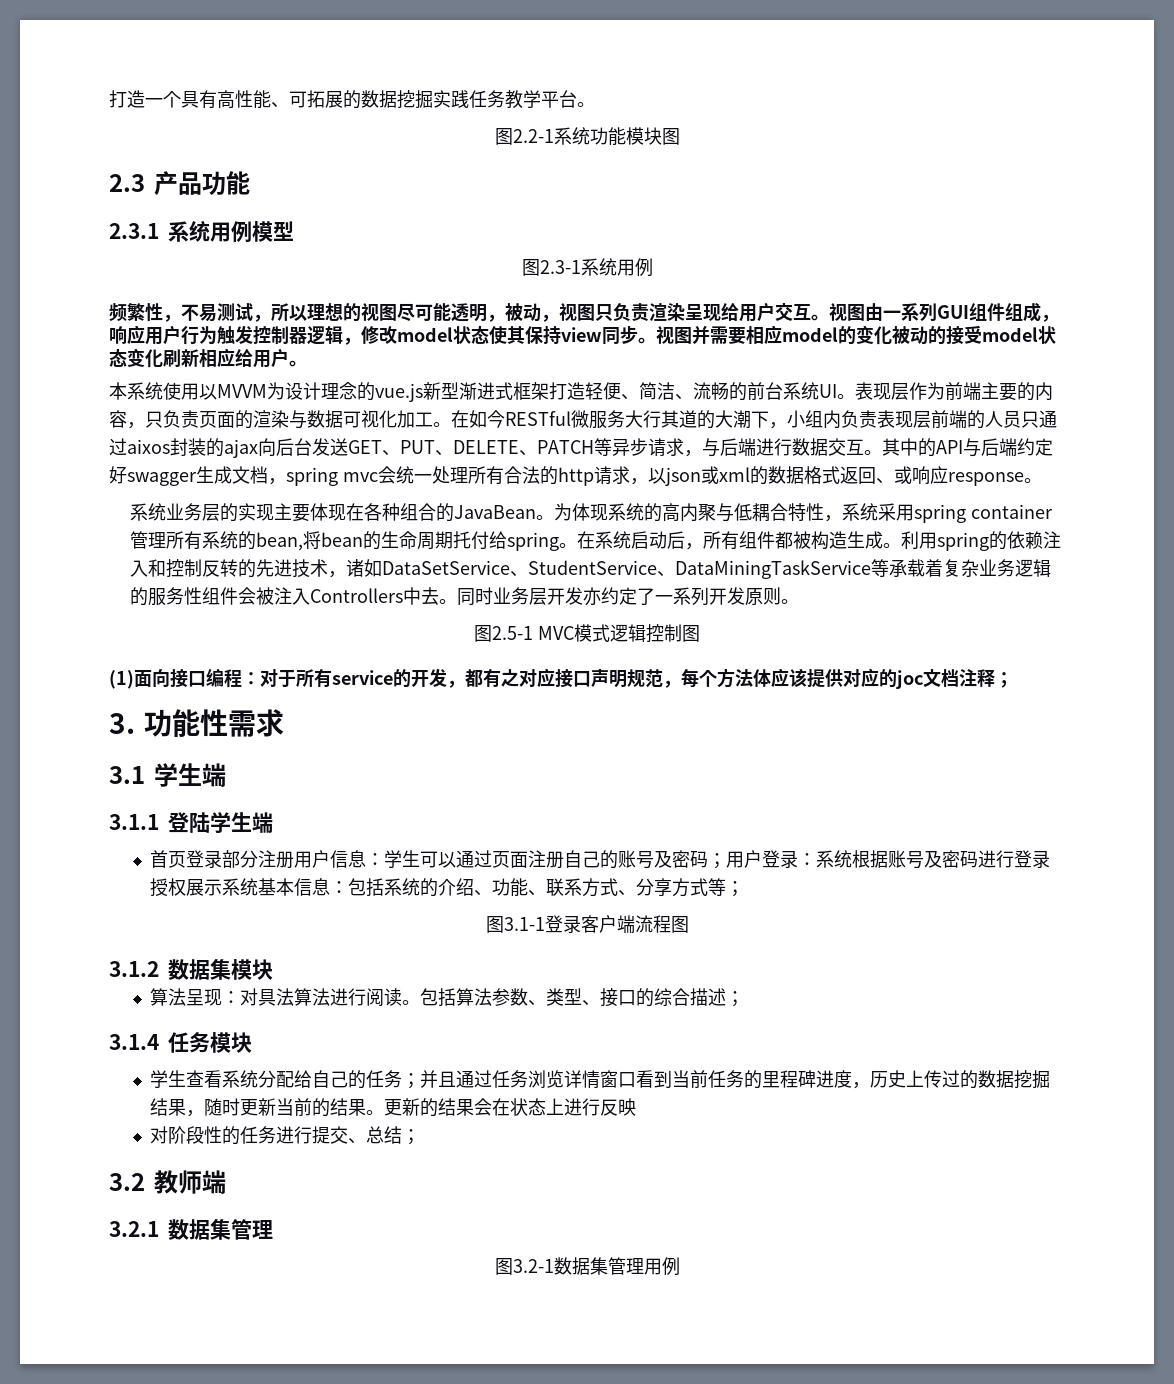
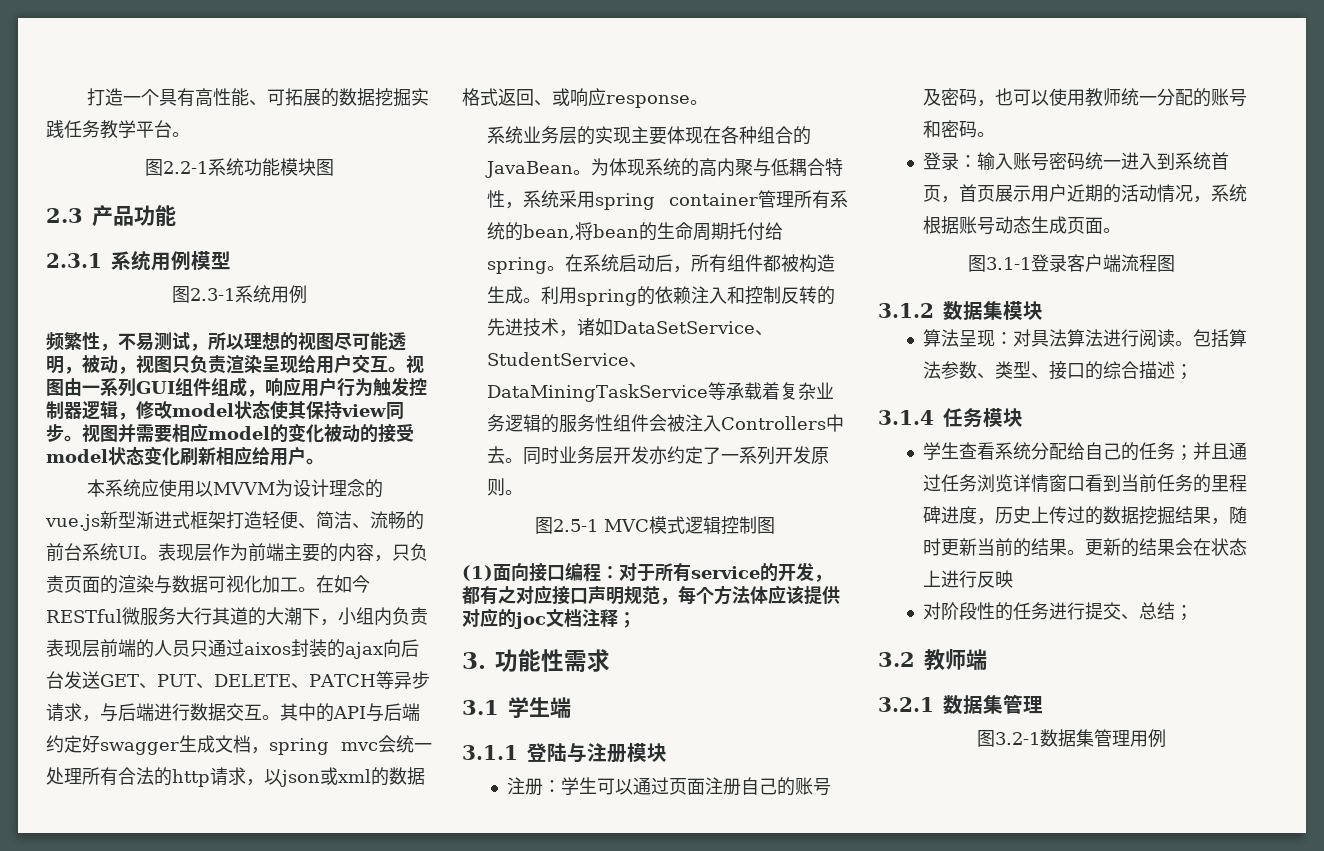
- 本系统使用以MVVM为设计理念的vue.js新型渐进式框架打造轻便、简洁、流畅的前台系统UI。
+ 本系统应使用以MVVM为设计理念的vue.js新型渐进式框架打造轻便、简洁、流畅的前台系统UI。
- 3.1.1登陆学生端
- 首页登录部分注册用户信息：学生可以通过页面注册自己的账号及密码；用户登录：系统根据账号及密码进行登录授权展示系统基本信息：包括系统的介绍、功能、联系方式、分享方式等；
+ 3.1.1登陆与注册模块
+ 注册：学生可以通过页面注册自己的账号及密码，也可以使用教师统一分配的账号和密码。
+ 登录：输入账号密码统一进入到系统首页，首页展示用户近期的活动情况，系统根据账号动态生成页面。

